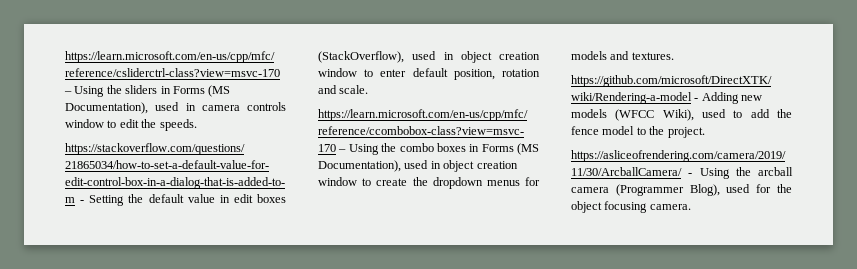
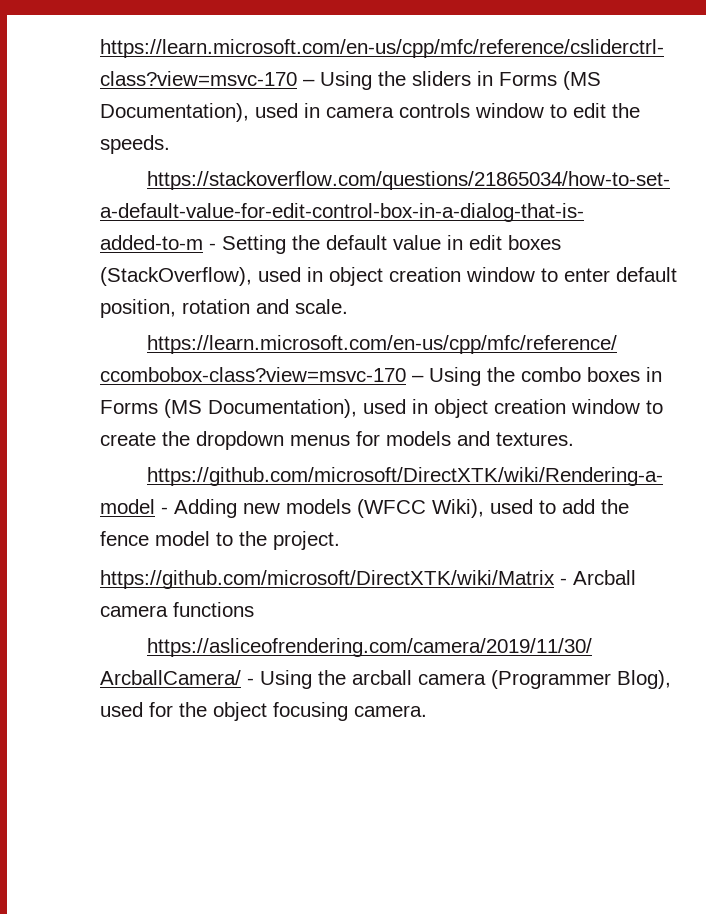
+ https://github.com/microsoft/DirectXTK/wiki/Matrix - Arcball camera functions

